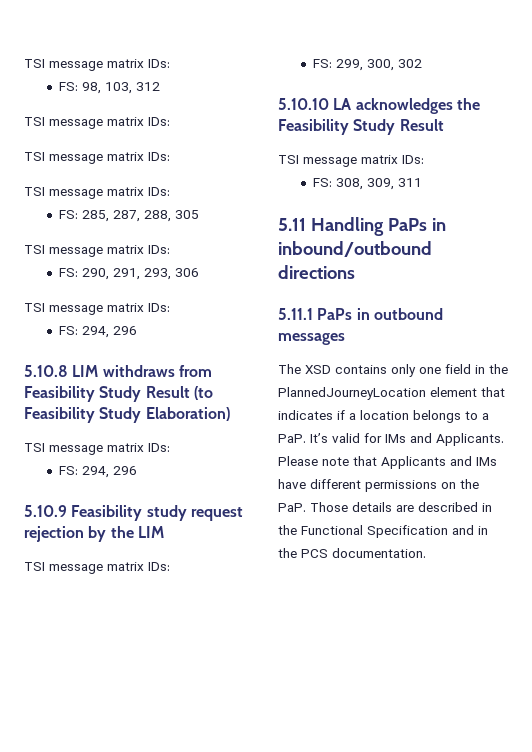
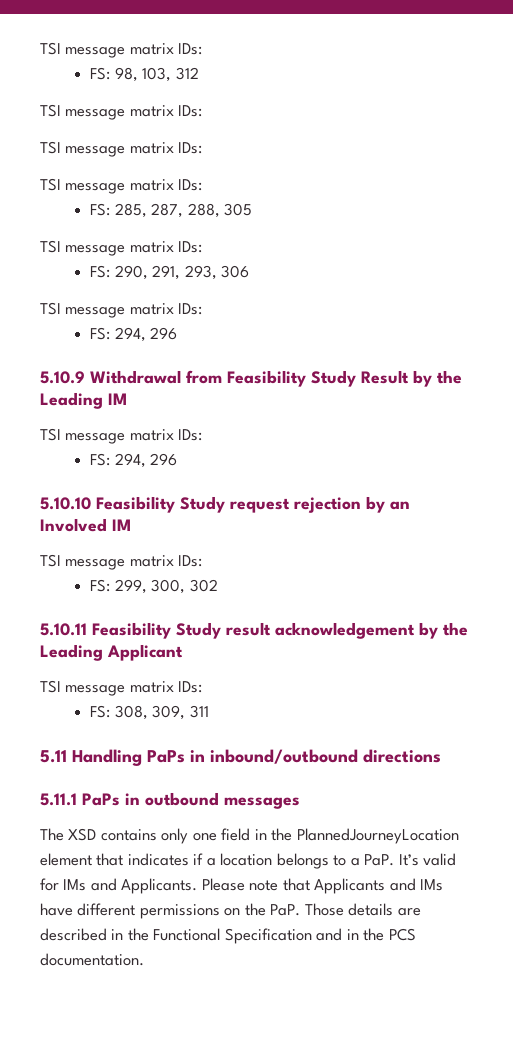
- 5.10.8 LIM withdraws from Feasibility Study Result (to Feasibility Study Elaboration)
+ 5.10.9 Withdrawal from Feasibility Study Result by the Leading IM
  TSI message matrix IDs:
  FS: 294, 296
- 5.10.9 Feasibility study request rejection by the LIM
+ 5.10.10 Feasibility Study request rejection by an Involved IM
- 5.10.10 LA acknowledges the Feasibility Study Result
+ 5.10.11 Feasibility Study result acknowledgement by the Leading Applicant

